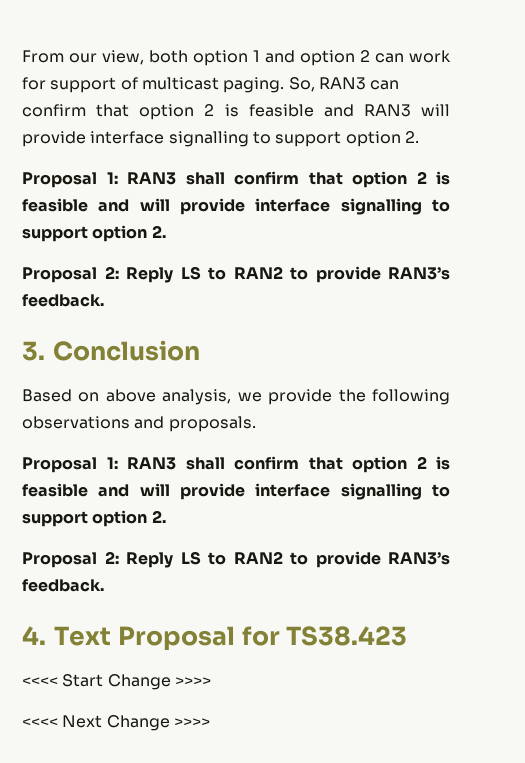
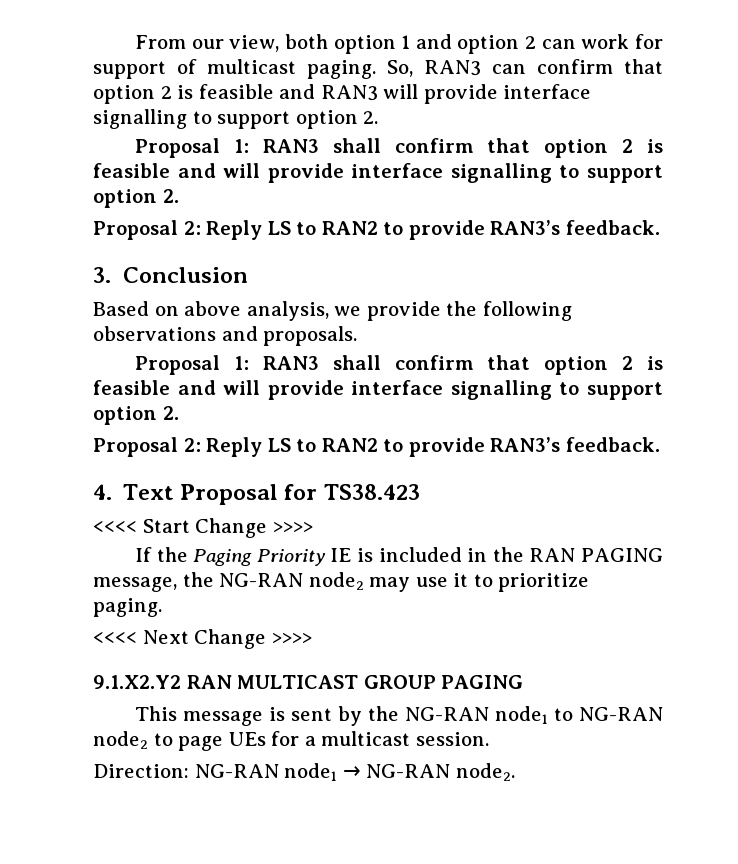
+ If the Paging Priority IE is included in the RAN PAGING message, the NG-RAN node2 may use it to prioritize paging.
  <<<< Next Change >>>>
+ 9.1.X2.Y2 RAN MULTICAST GROUP PAGING
+ This message is sent by the NG-RAN node1 to NG-RAN node2 to page UEs for a multicast session.
+ Direction: NG-RAN node1 → NG-RAN node2.

